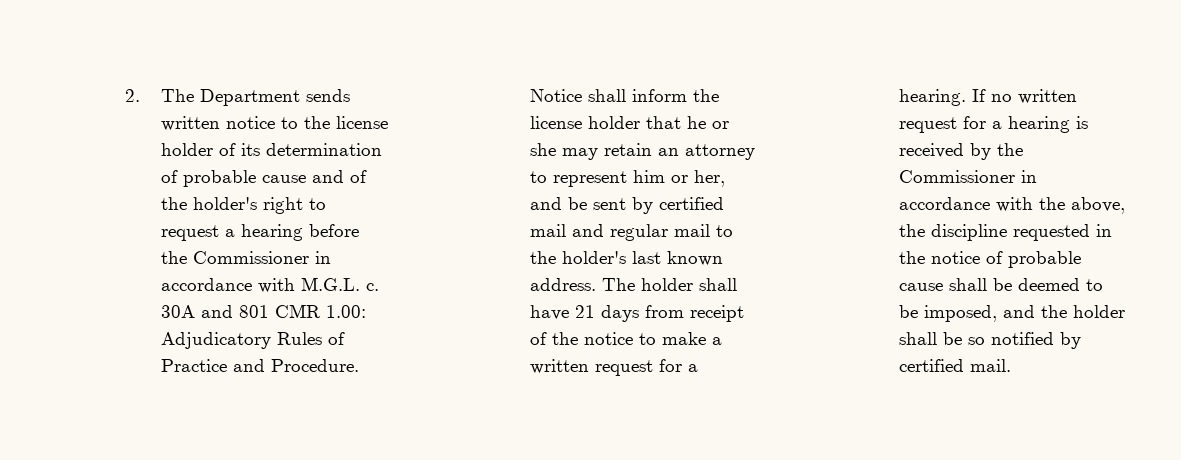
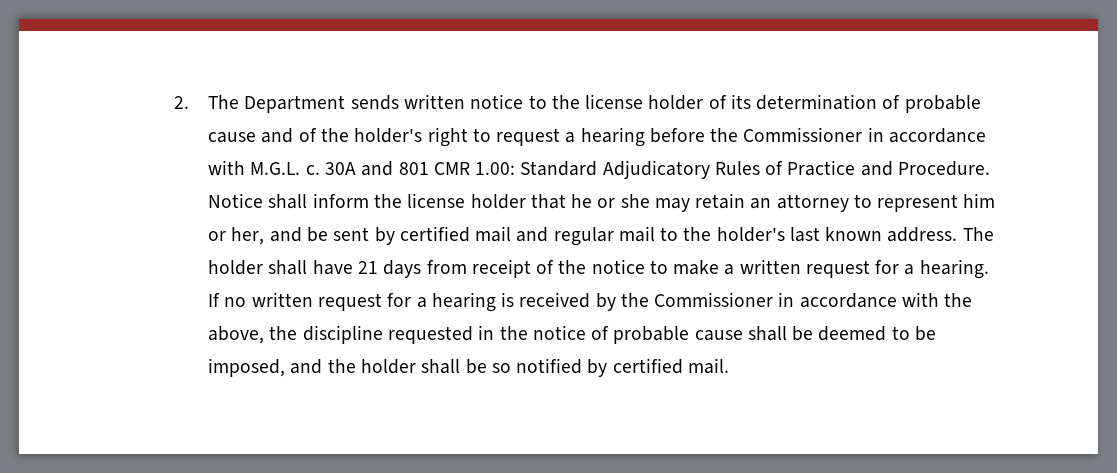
- 30A and 801 CMR 1.00: Adjudicatory Rules of Practice and Procedure.
+ 30A and 801 CMR 1.00: Standard Adjudicatory Rules of Practice and Procedure.

